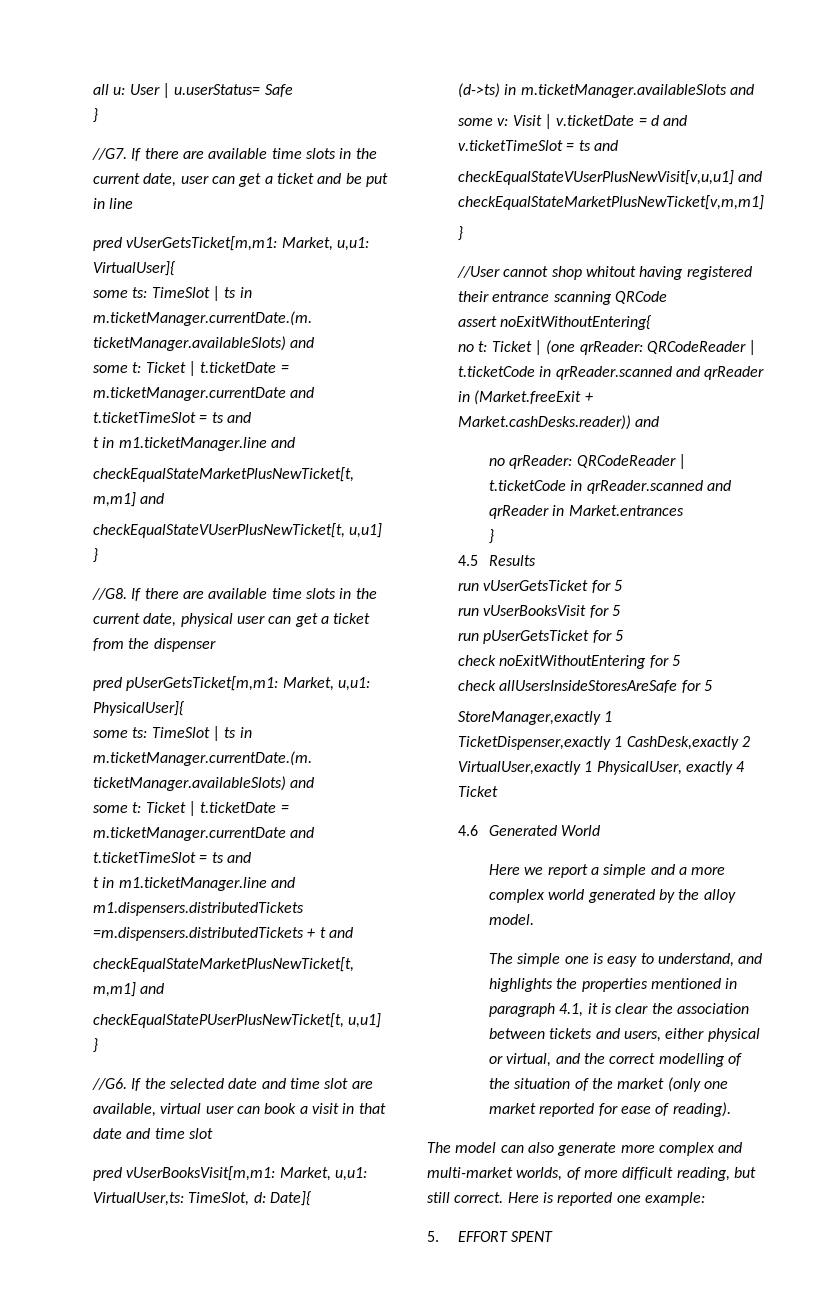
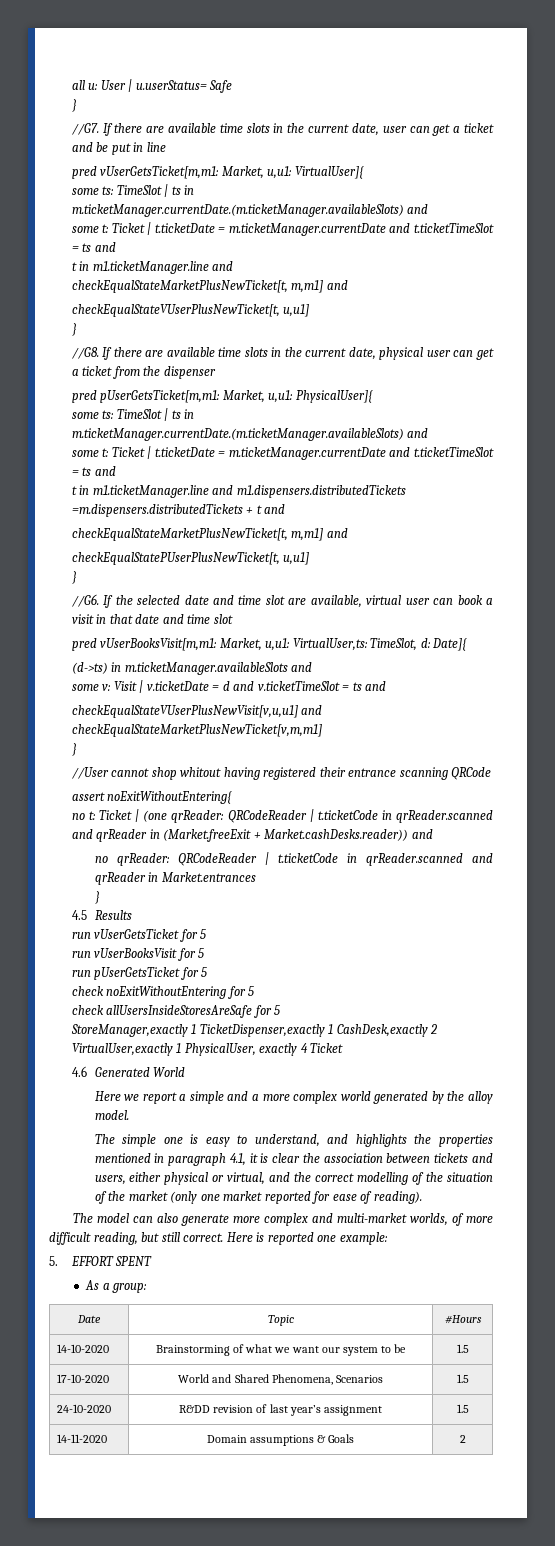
+ As a group:
+ Date | Topic | #Hours
+ 14-10-2020 | Brainstorming of what we want our system to be | 1.5
+ 17-10-2020 | World and Shared Phenomena, Scenarios | 1.5
+ 24-10-2020 | R&DD revision of last year’s assignment | 1.5
+ 14-11-2020 | Domain assumptions & Goals | 2

